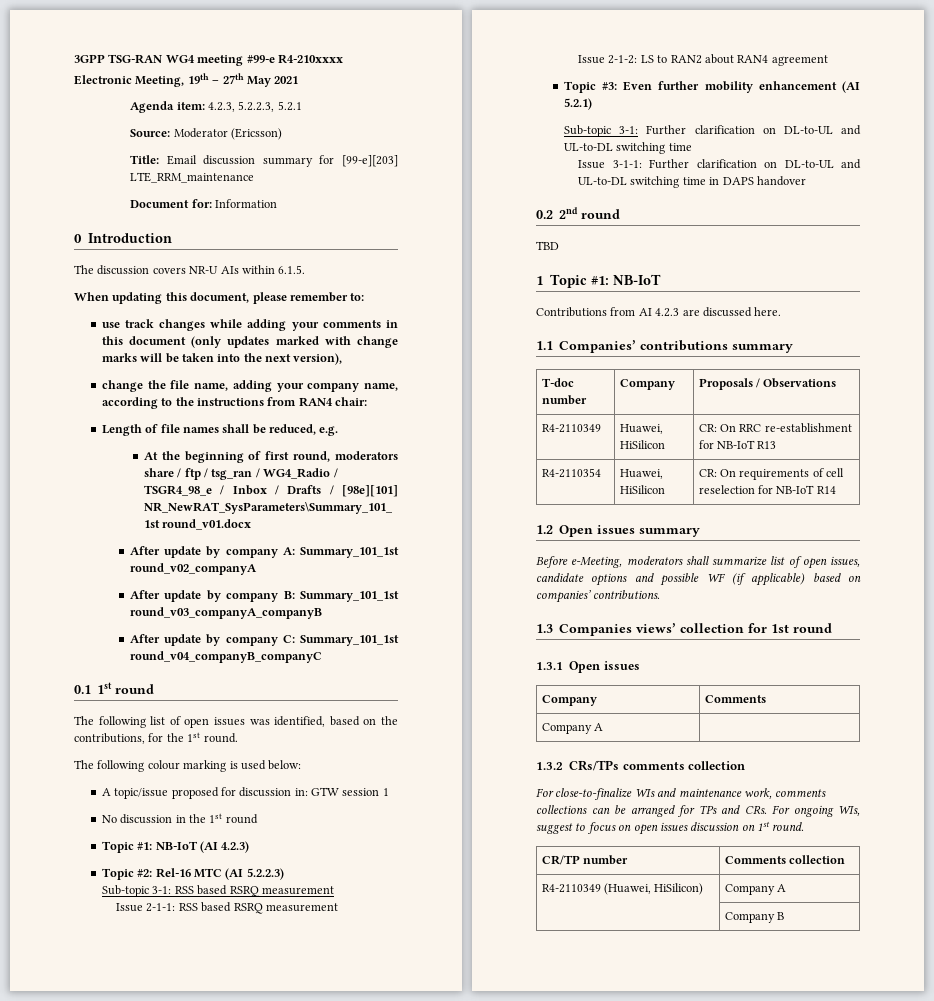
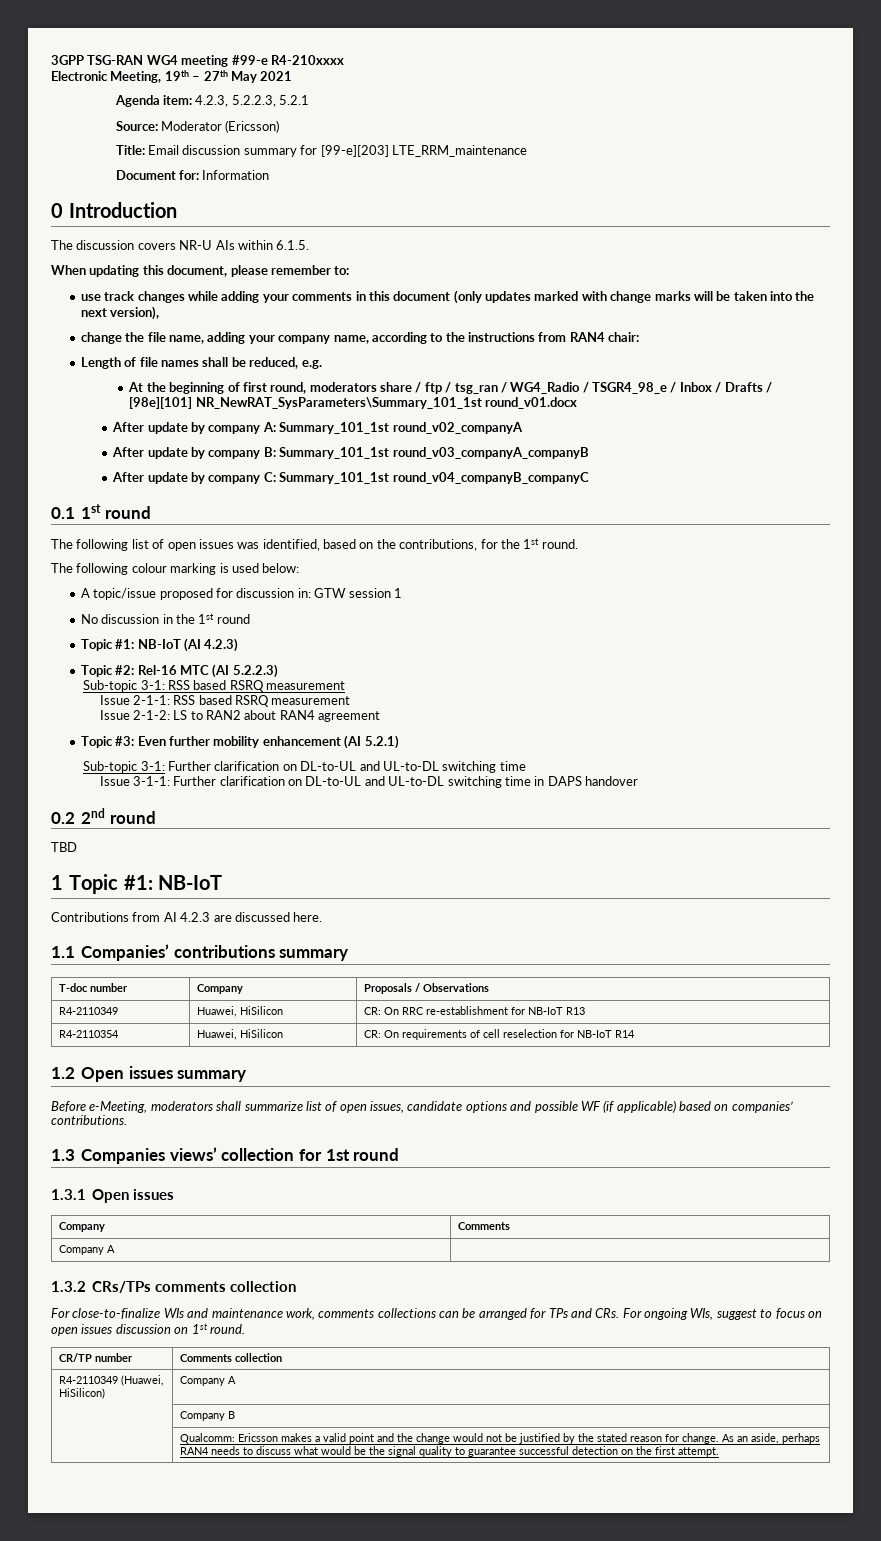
+ Qualcomm: Ericsson makes a valid point and the change would not be justified by the stated reason for change. As an aside, perhaps RAN4 needs to discuss what would be the signal quality to guarantee successful detection on the first attempt.

